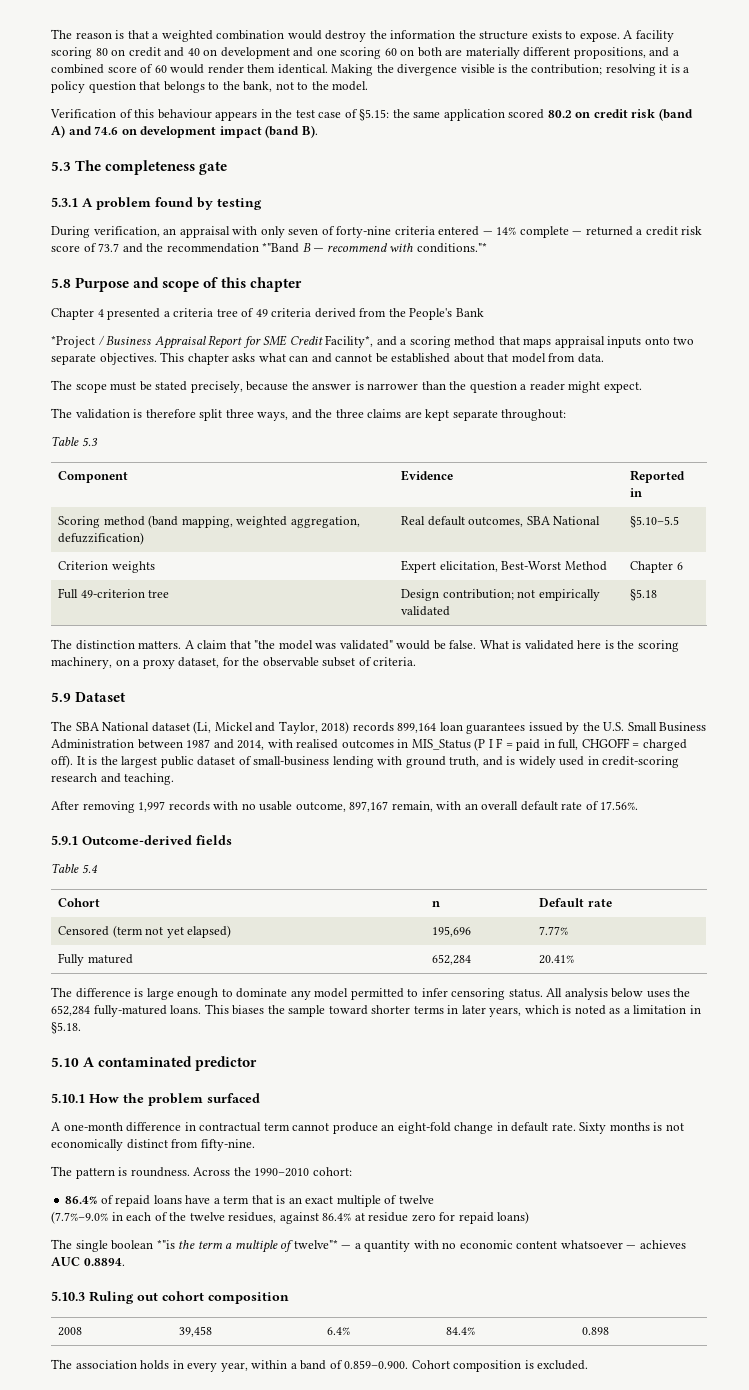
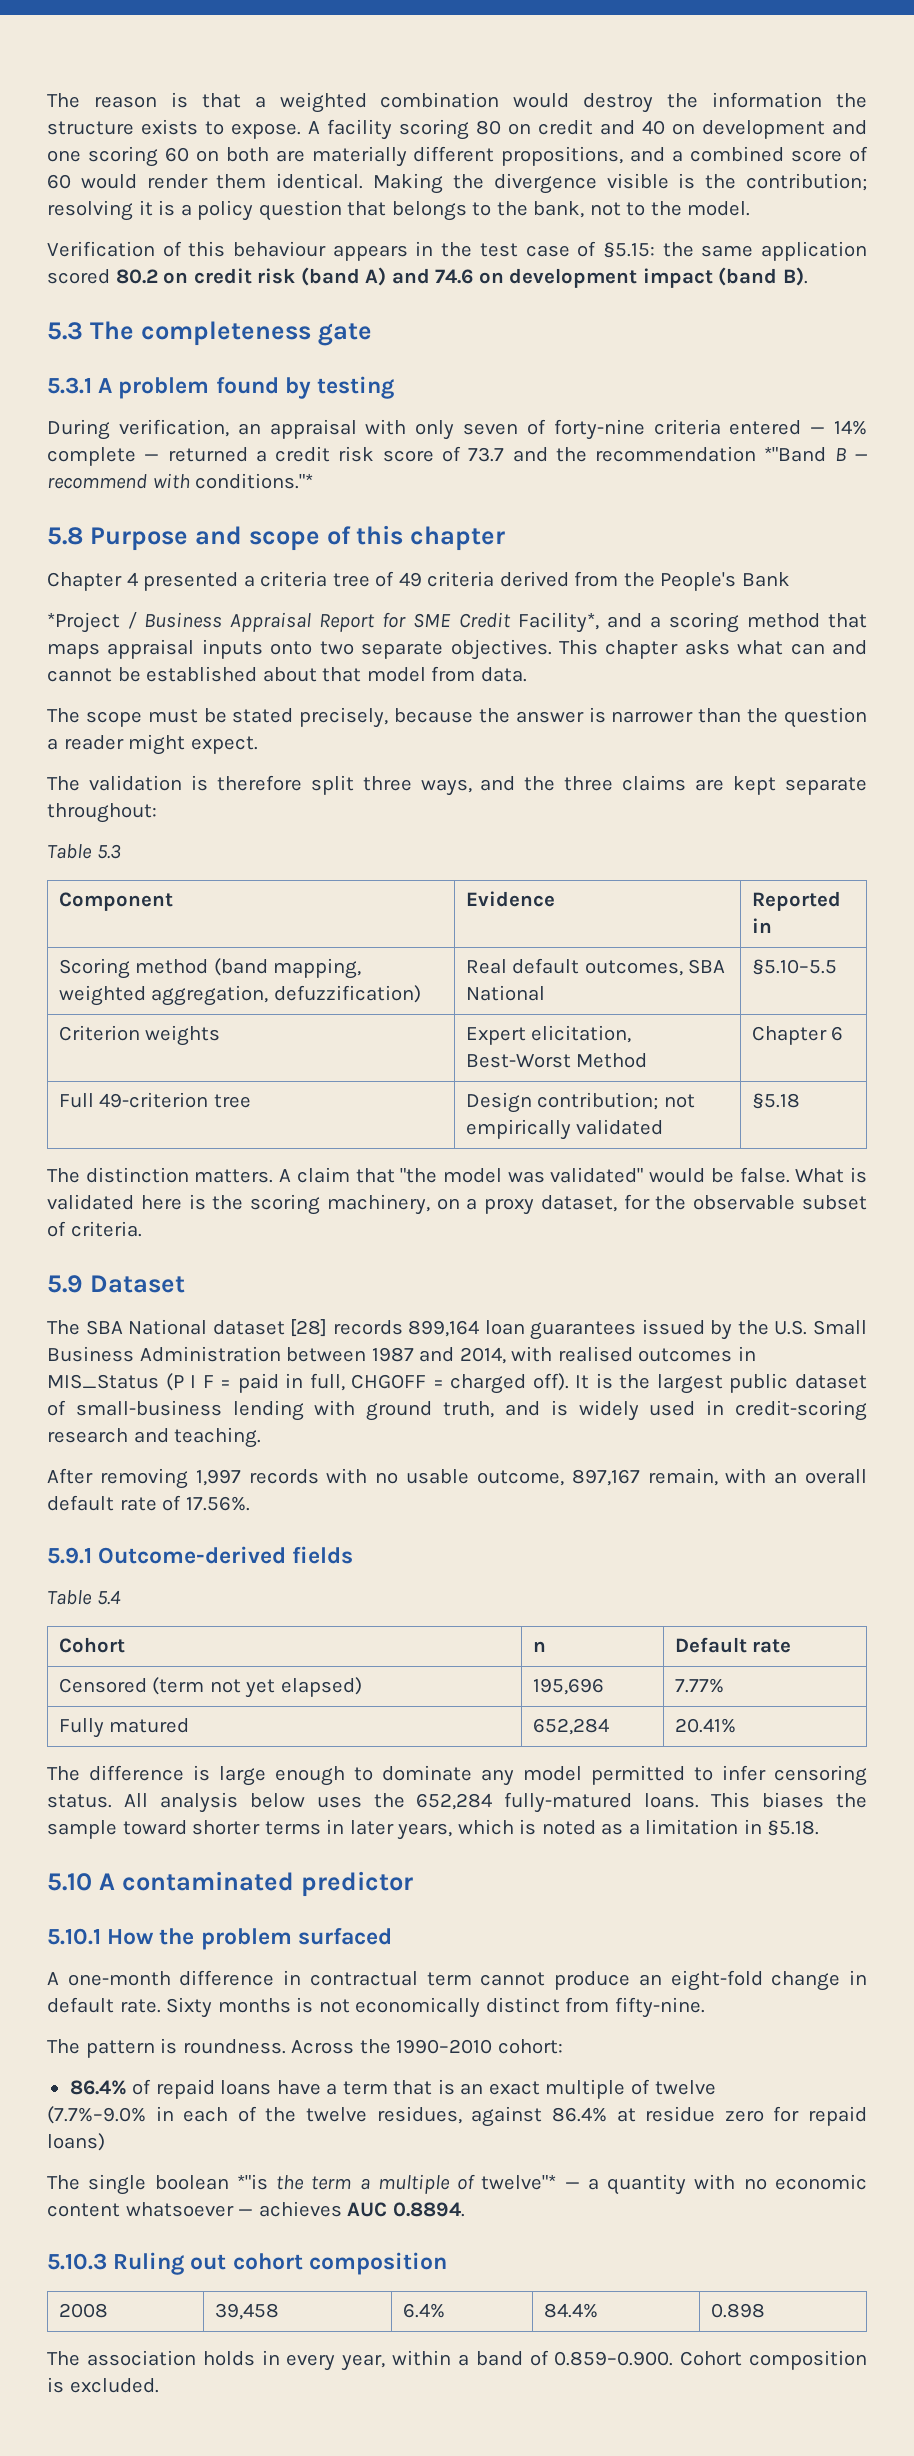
- The SBA National dataset (Li, Mickel and Taylor, 2018) records 899,164 loan guarantees issued by the U.S. Small Business Administration between 1987 and 2014, with realised outcomes in MIS_Status (P I F = paid in full, CHGOFF = charged off).
+ The SBA National dataset [28] records 899,164 loan guarantees issued by the U.S. Small Business Administration between 1987 and 2014, with realised outcomes in MIS_Status (P I F = paid in full, CHGOFF = charged off).

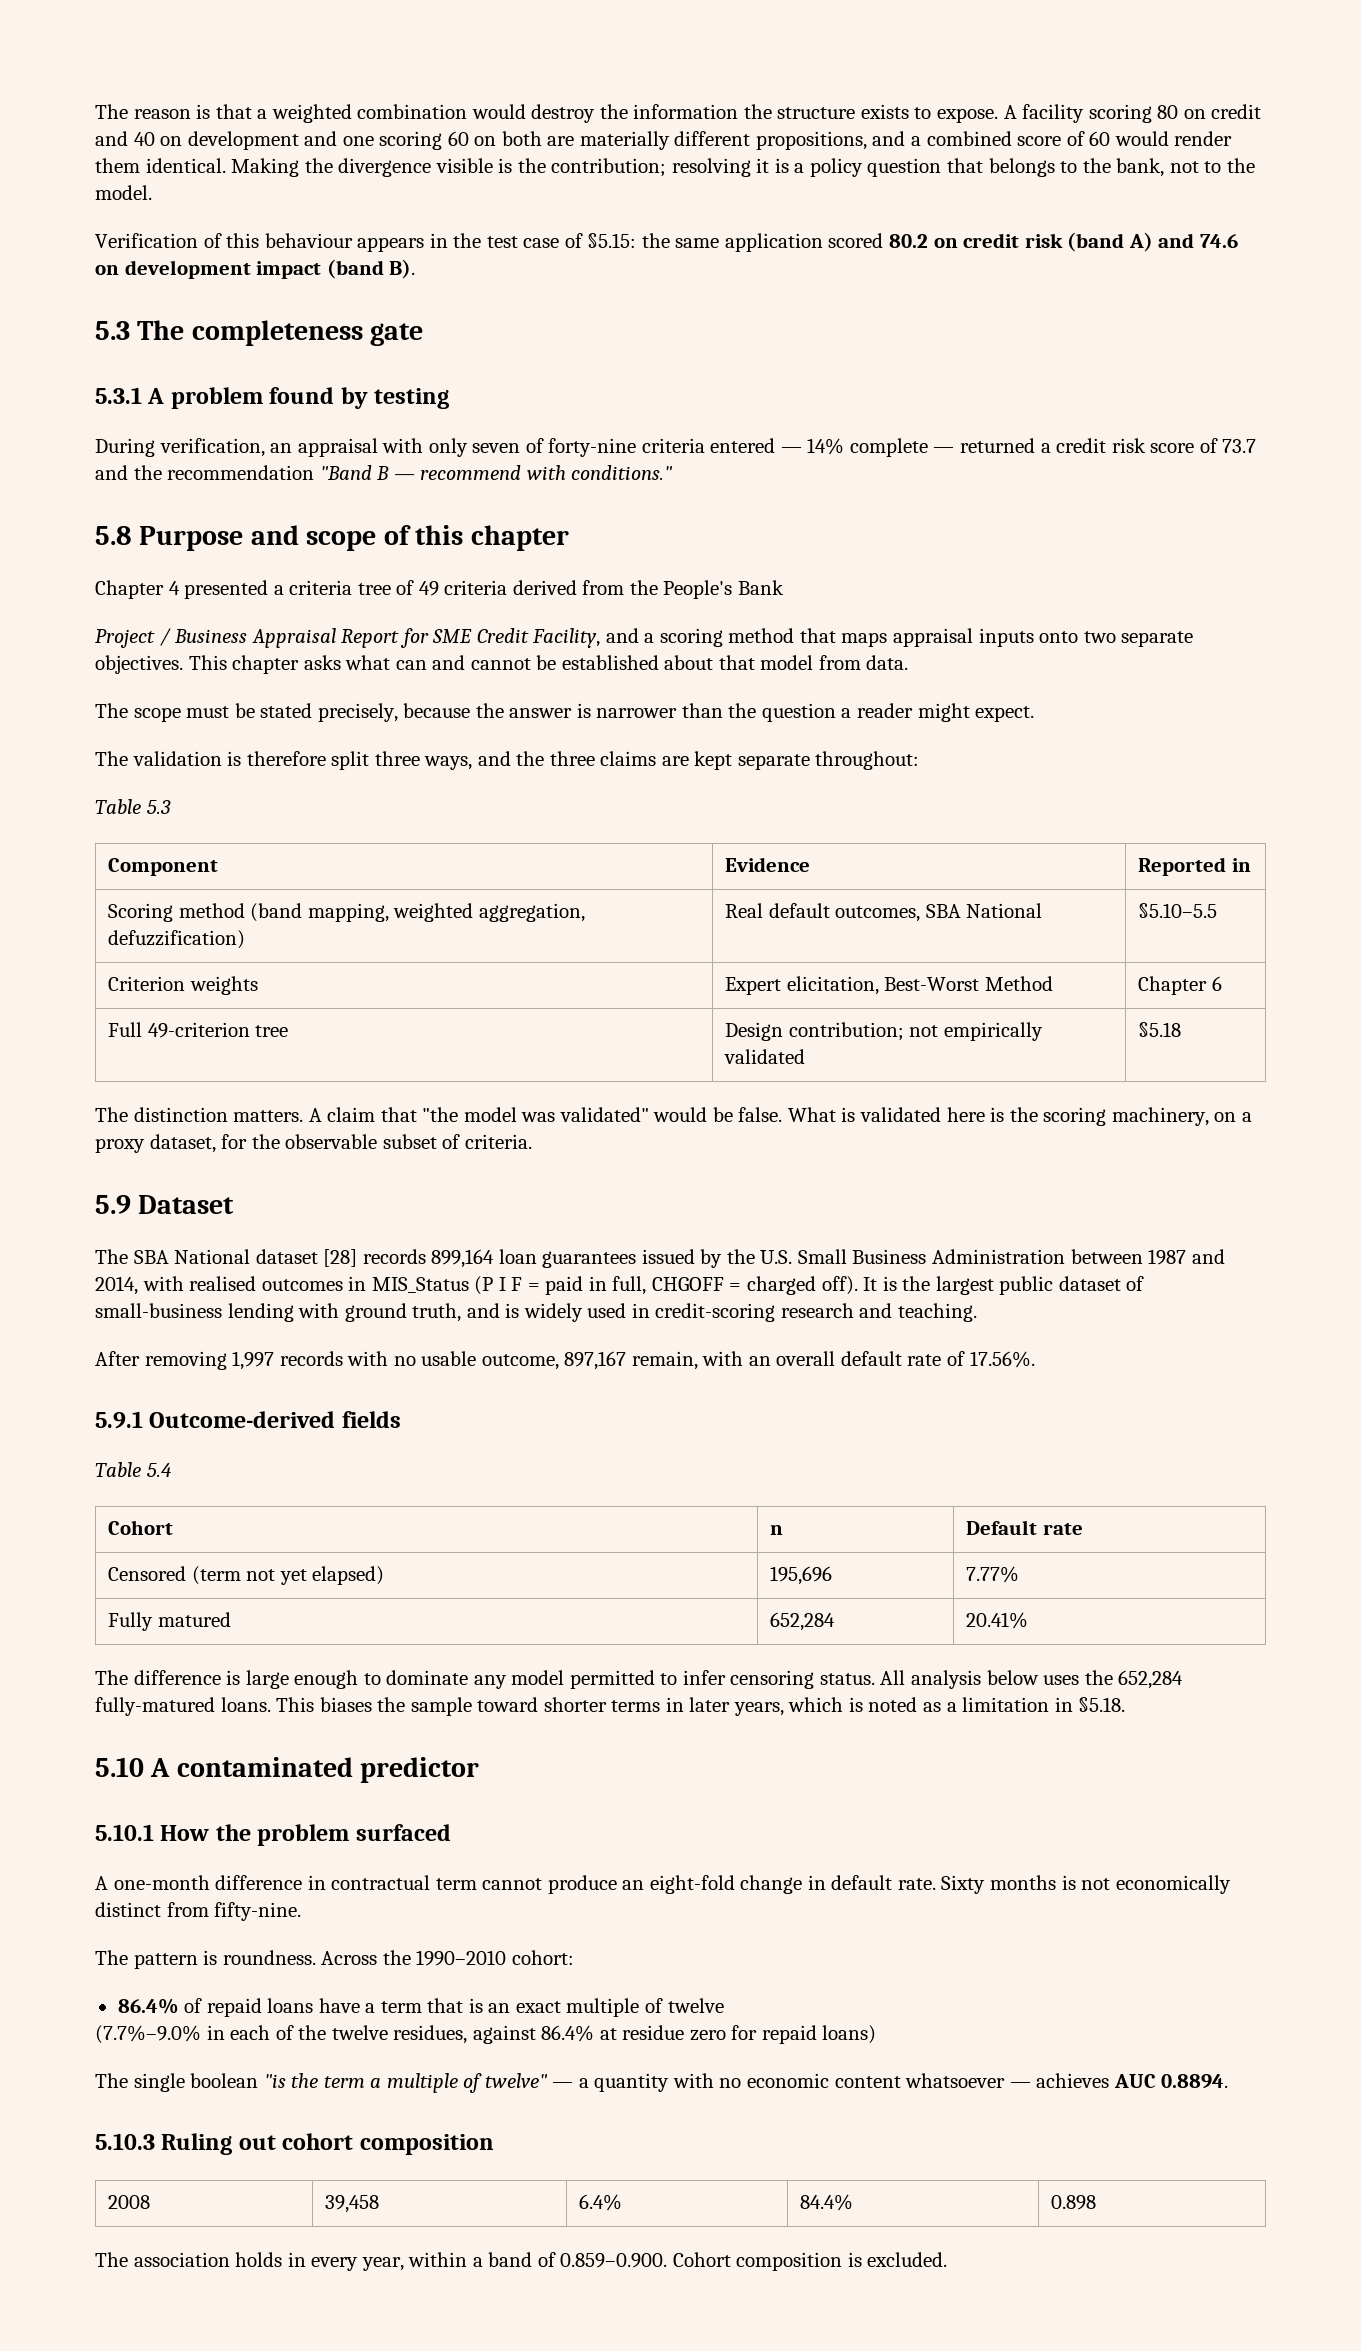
- During verification, an appraisal with only seven of forty-nine criteria entered — 14% complete — returned a credit risk score of 73.7 and the recommendation *"Band B — recommend with conditions."*
+ During verification, an appraisal with only seven of forty-nine criteria entered — 14% complete — returned a credit risk score of 73.7 and the recommendation "Band B — recommend with conditions."
- *Project / Business Appraisal Report for SME Credit Facility*, and a scoring method that maps appraisal inputs onto two separate objectives.
+ Project / Business Appraisal Report for SME Credit Facility, and a scoring method that maps appraisal inputs onto two separate objectives.
- The single boolean *"is the term a multiple of twelve"* — a quantity with no economic content whatsoever — achieves AUC 0.8894.
+ The single boolean "is the term a multiple of twelve" — a quantity with no economic content whatsoever — achieves AUC 0.8894.

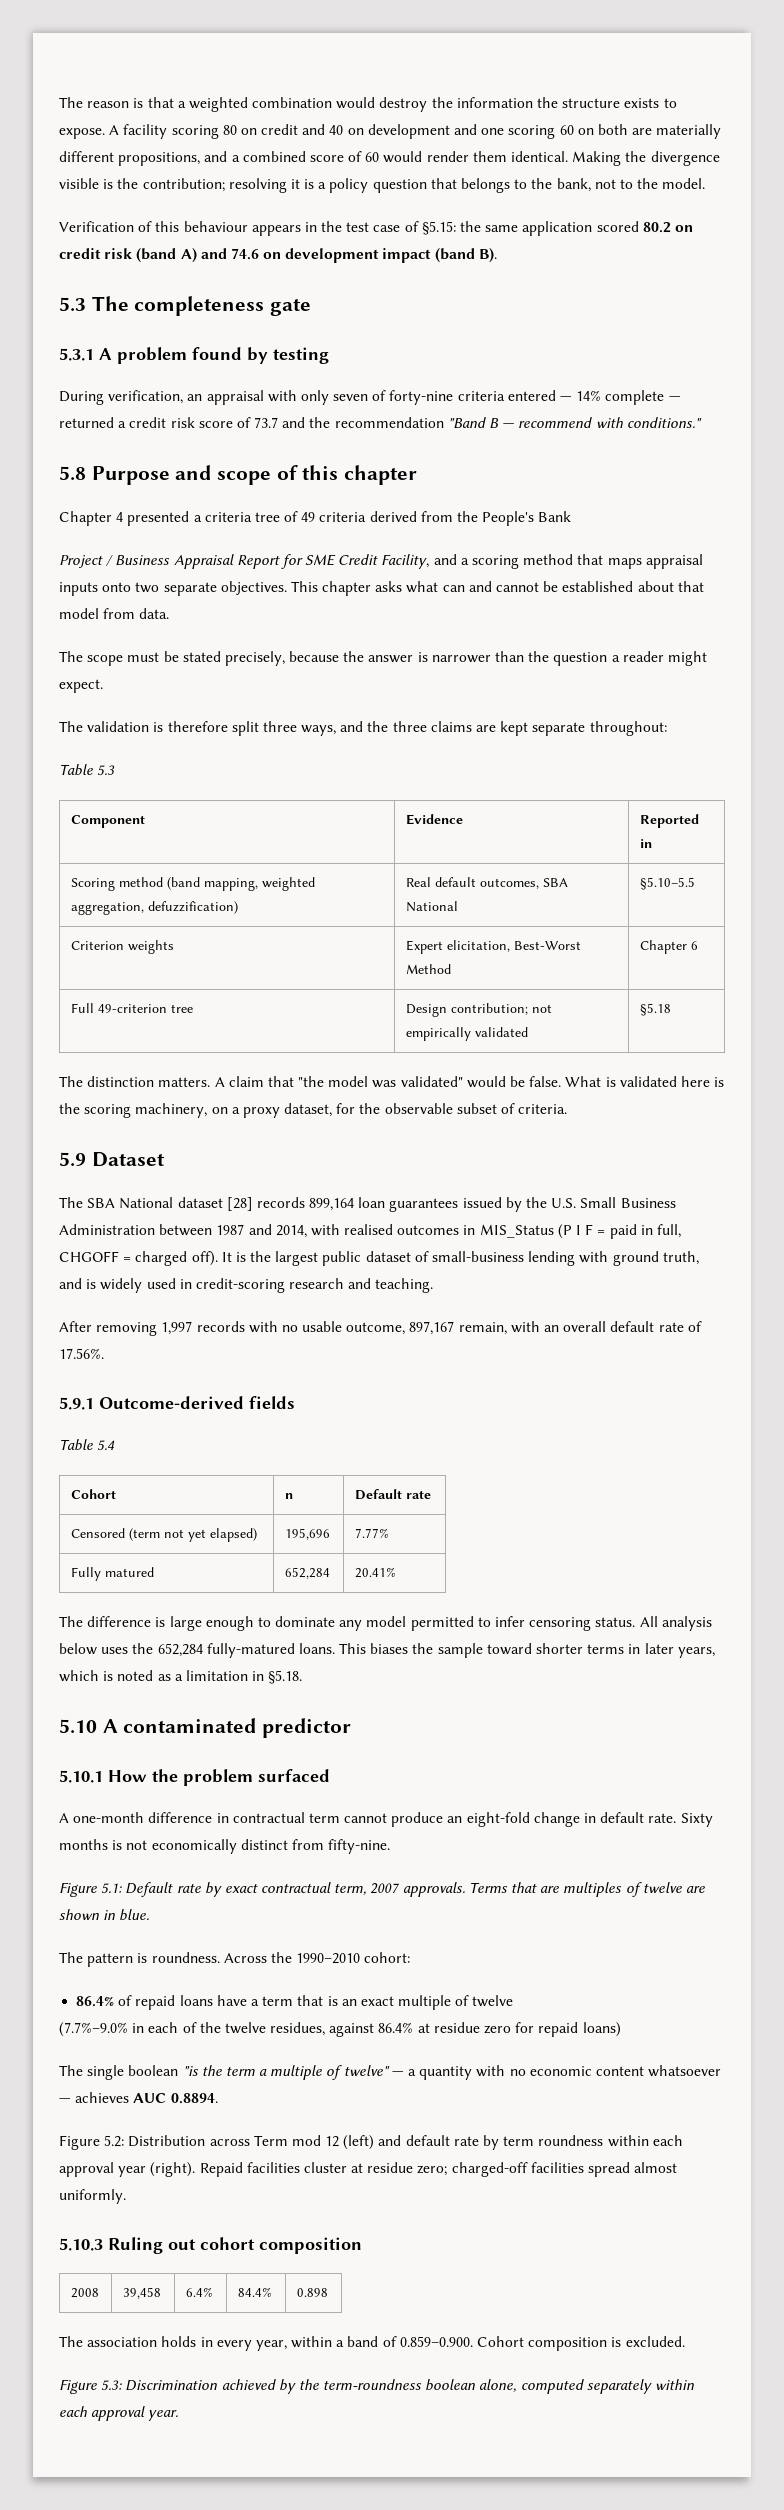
+ Figure 5.1: Default rate by exact contractual term, 2007 approvals. Terms that are multiples of twelve are shown in blue.
+ Figure 5.2: Distribution across Term mod 12 (left) and default rate by term roundness within each approval year (right). Repaid facilities cluster at residue zero; charged-off facilities spread almost uniformly.
+ Figure 5.3: Discrimination achieved by the term-roundness boolean alone, computed separately within each approval year.

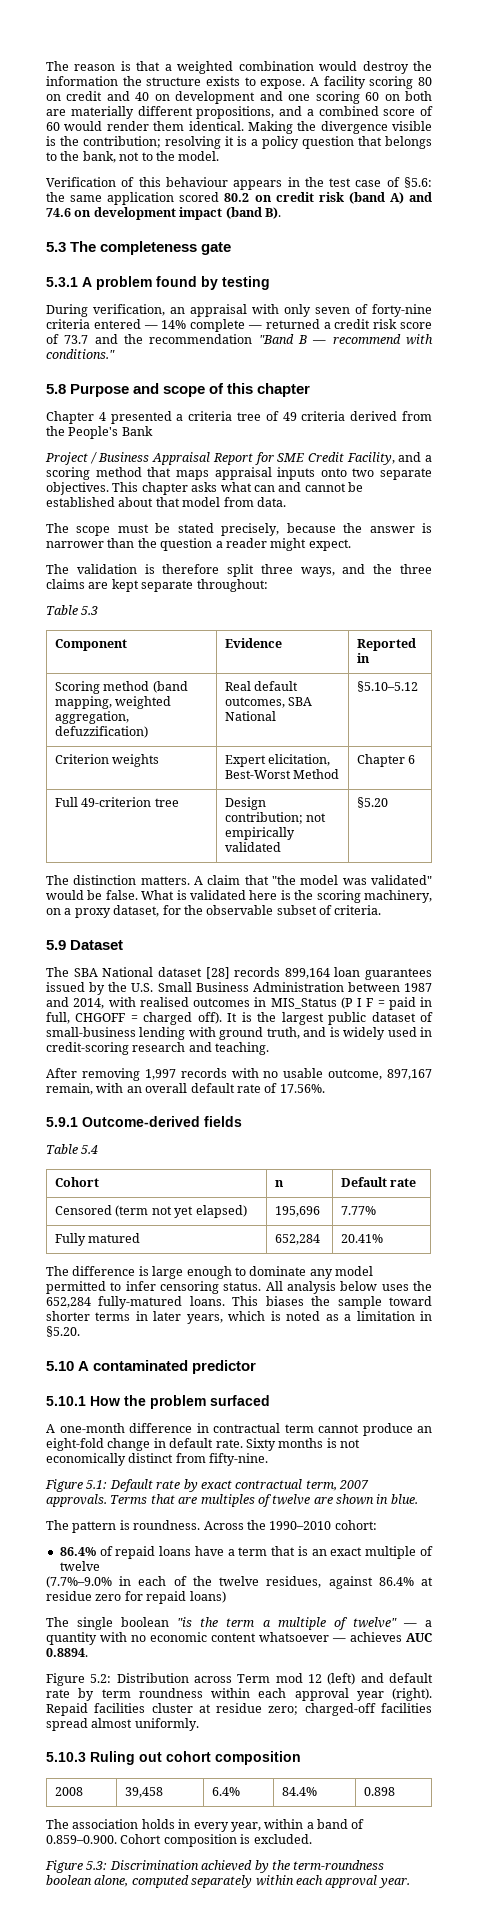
- Verification of this behaviour appears in the test case of §5.15: the same application scored 80.2 on credit risk (band A) and 74.6 on development impact (band B).
+ Verification of this behaviour appears in the test case of §5.6: the same application scored 80.2 on credit risk (band A) and 74.6 on development impact (band B).
- Scoring method (band mapping, weighted aggregation, defuzzification) | Real default outcomes, SBA National | §5.10–5.5
+ Scoring method (band mapping, weighted aggregation, defuzzification) | Real default outcomes, SBA National | §5.10–5.12
- Full 49-criterion tree | Design contribution; not empirically validated | §5.18
+ Full 49-criterion tree | Design contribution; not empirically validated | §5.20
- This biases the sample toward shorter terms in later years, which is noted as a limitation in §5.18.
+ This biases the sample toward shorter terms in later years, which is noted as a limitation in §5.20.

